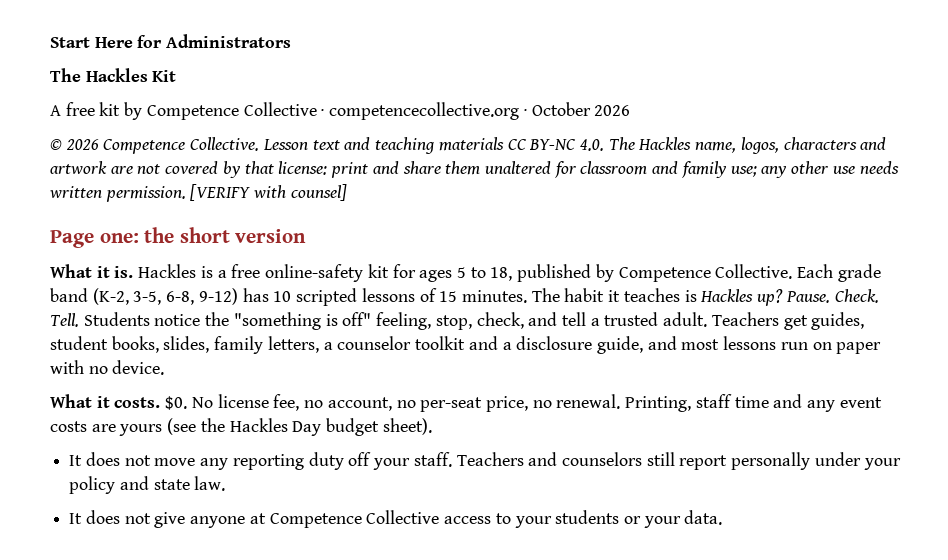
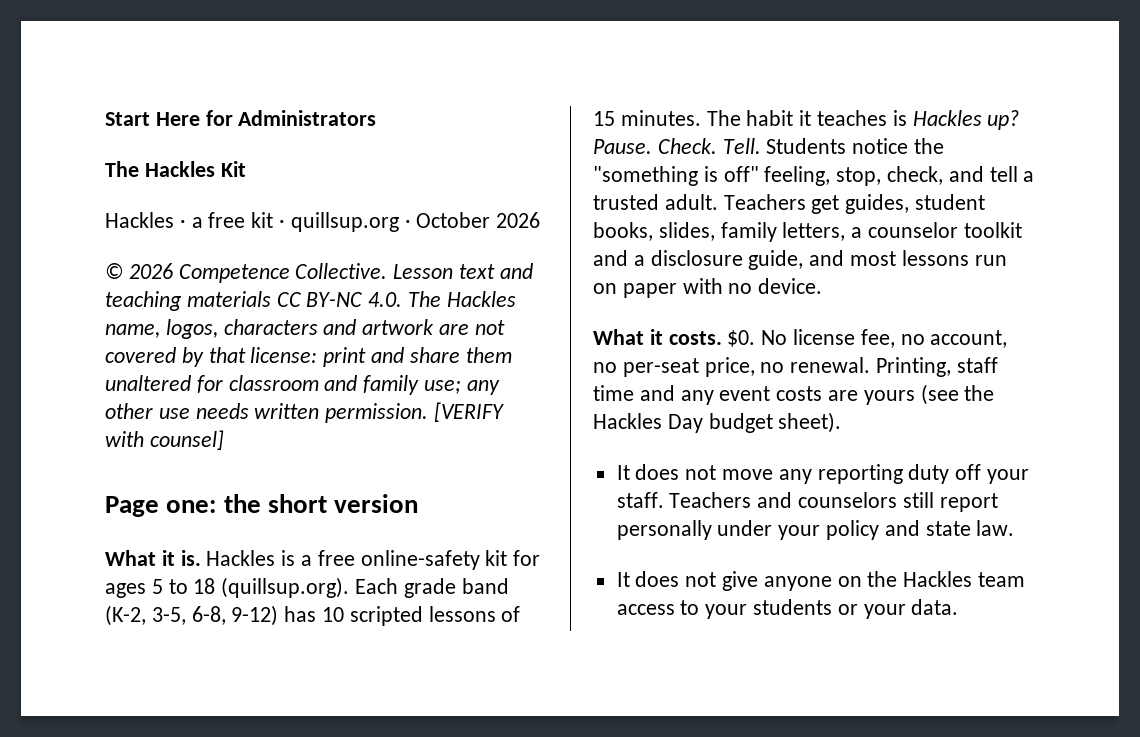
- A free kit by Competence Collective · competencecollective.org · October 2026
+ Hackles · a free kit · quillsup.org · October 2026
- Hackles is a free online-safety kit for ages 5 to 18, published by Competence Collective. Each grade band (K-2, 3-5, 6-8, 9-12) has 10 scripted lessons of 15 minutes.
+ Hackles is a free online-safety kit for ages 5 to 18 (quillsup.org). Each grade band (K-2, 3-5, 6-8, 9-12) has 10 scripted lessons of 15 minutes.
- It does not give anyone at Competence Collective access to your students or your data.
+ It does not give anyone on the Hackles team access to your students or your data.

